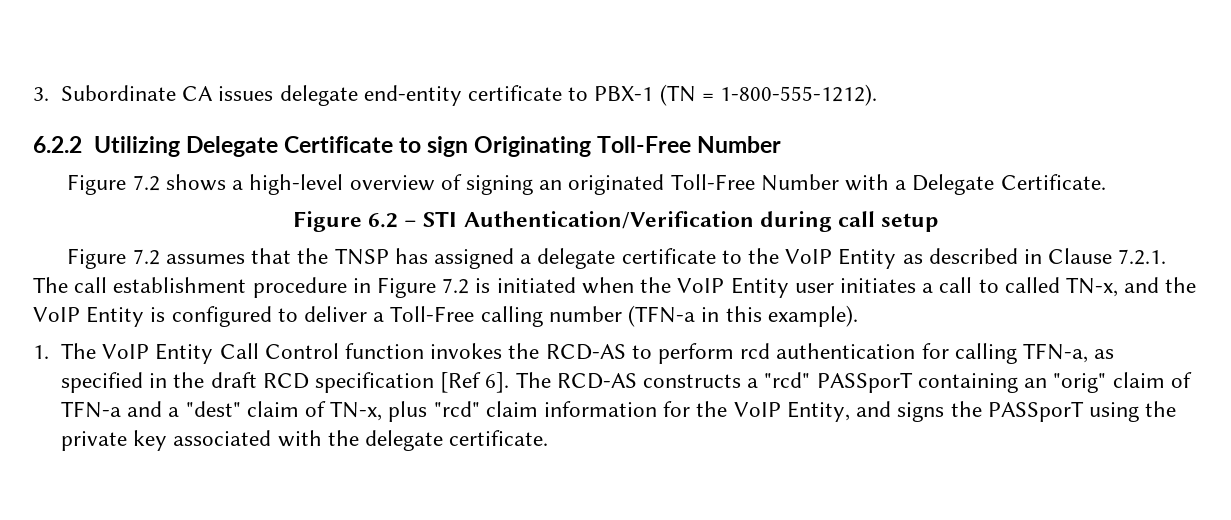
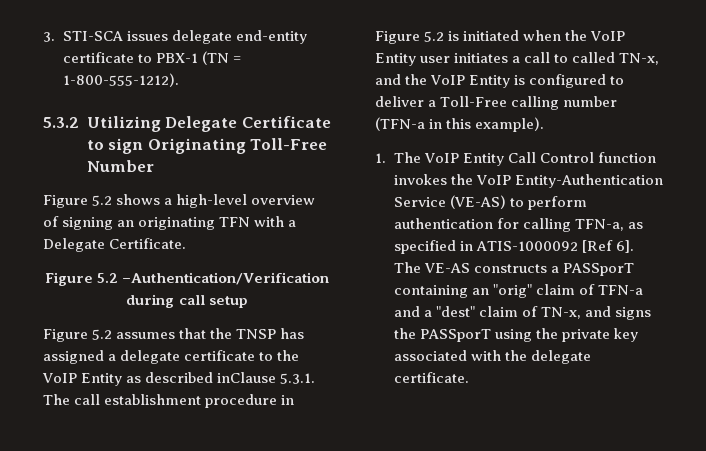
- 3. Subordinate CA issues delegate end-entity certificate to PBX-1 (TN = 1-800-555-1212).
+ 3. STI-SCA issues delegate end-entity certificate to PBX-1 (TN = 1-800-555-1212).
- 6.2.2 Utilizing Delegate Certificate to sign Originating Toll-Free Number
+ 5.3.2 Utilizing Delegate Certificate to sign Originating Toll-Free Number
- Figure 7.2 shows a high-level overview of signing an originated Toll-Free Number with a Delegate Certificate.
+ Figure 5.2 shows a high-level overview of signing an originating TFN with a Delegate Certificate.
- Figure 6.2 – STI Authentication/Verification during call setup
+ Figure 5.2 –Authentication/Verification during call setup
- Figure 7.2 assumes that the TNSP has assigned a delegate certificate to the VoIP Entity as described in Clause 7.2.1. The call establishment procedure in Figure 7.2 is initiated when the VoIP Entity user initiates a call to called TN-x, and the VoIP Entity is configured to deliver a Toll-Free calling number (TFN-a in this example).
+ Figure 5.2 assumes that the TNSP has assigned a delegate certificate to the VoIP Entity as described inClause 5.3.1. The call establishment procedure in Figure 5.2 is initiated when the VoIP Entity user initiates a call to called TN-x, and the VoIP Entity is configured to deliver a Toll-Free calling number (TFN-a in this example).
- 1. The VoIP Entity Call Control function invokes the RCD-AS to perform rcd authentication for calling TFN-a, as specified in the draft RCD specification [Ref 6].
+ 1. The VoIP Entity Call Control function invokes the VoIP Entity-Authentication Service (VE-AS) to perform authentication for calling TFN-a, as specified in ATIS-1000092 [Ref 6].
- The RCD-AS constructs a "rcd" PASSporT containing an "orig" claim of TFN-a and a "dest" claim of TN-x, plus "rcd" claim information for the VoIP Entity, and signs the PASSporT using the private key associated with the delegate certificate.
+ The VE-AS constructs a PASSporT containing an "orig" claim of TFN-a and a "dest" claim of TN-x, and signs the PASSporT using the private key associated with the delegate certificate.

